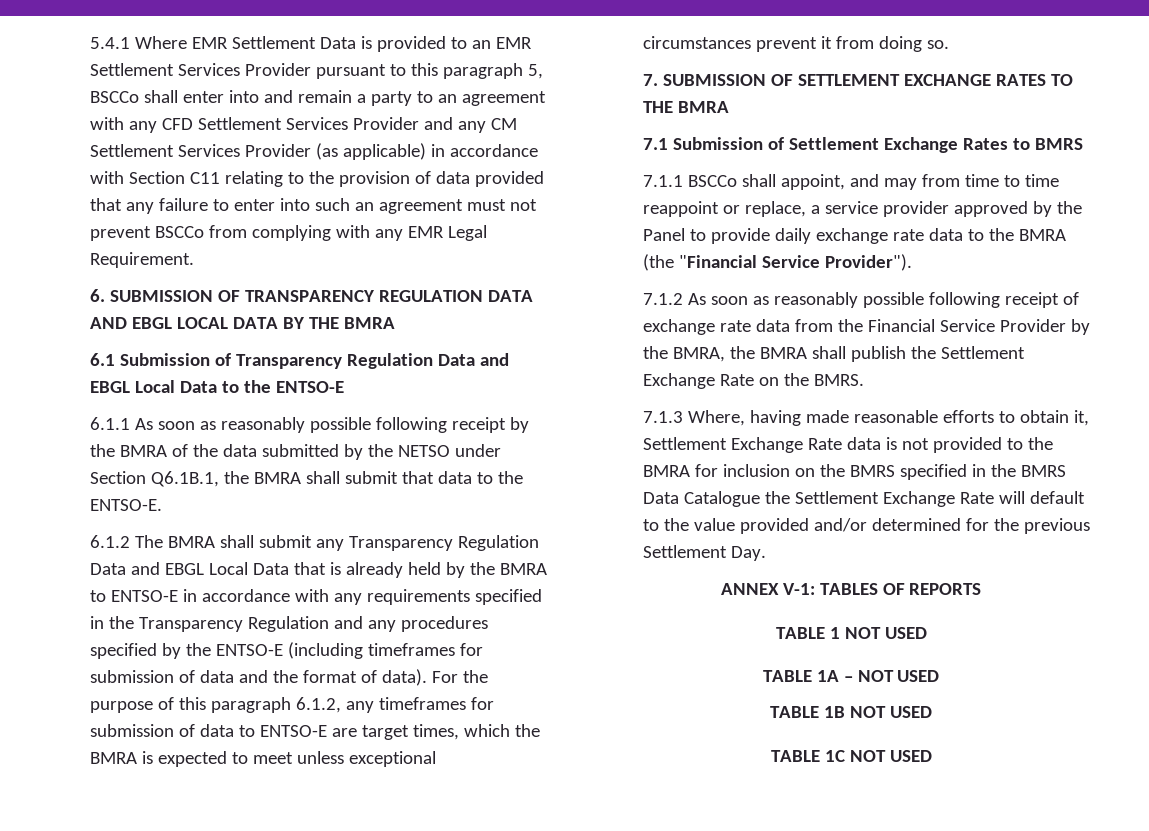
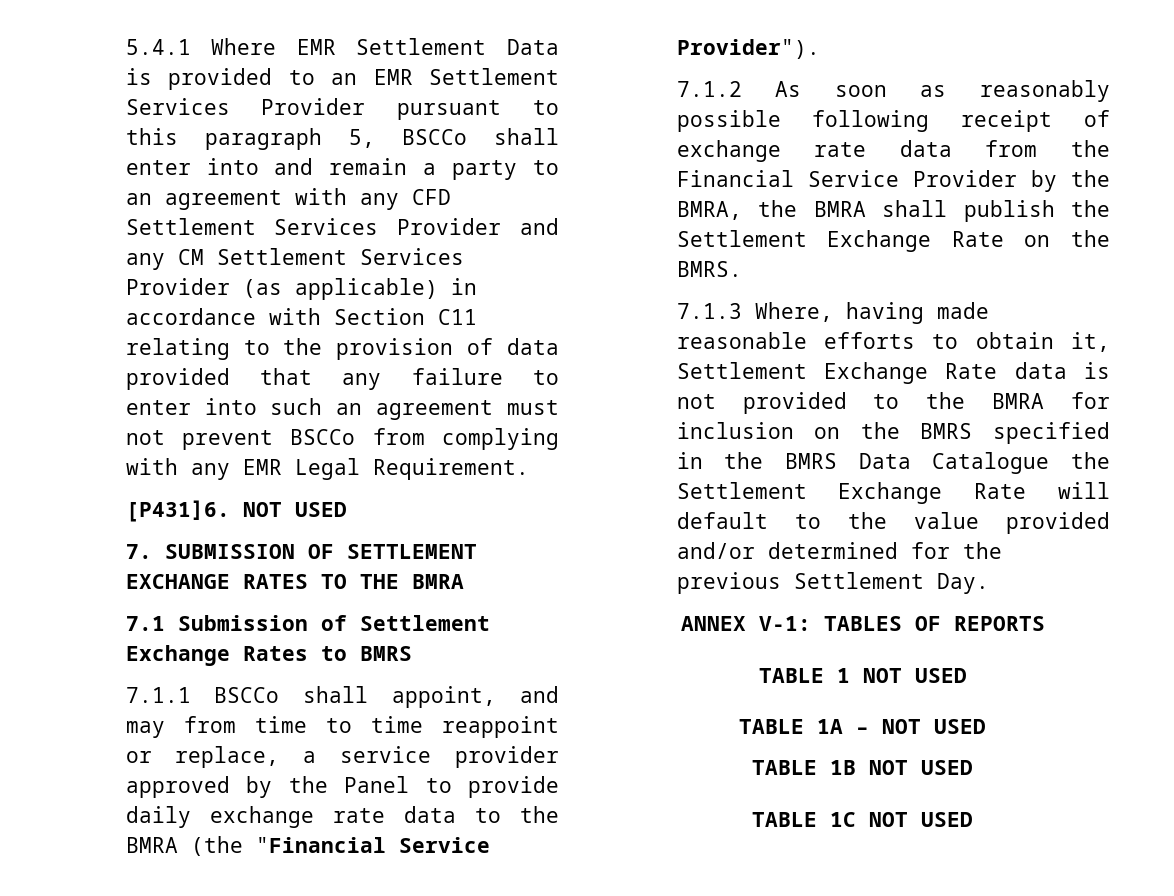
- 6. SUBMISSION OF TRANSPARENCY REGULATION DATA AND EBGL LOCAL DATA BY THE BMRA
- 6.1 Submission of Transparency Regulation Data and EBGL Local Data to the ENTSO-E
- 6.1.1 As soon as reasonably possible following receipt by the BMRA of the data submitted by the NETSO under Section Q6.1B.1, the BMRA shall submit that data to the ENTSO-E.
- 6.1.2 The BMRA shall submit any Transparency Regulation Data and EBGL Local Data that is already held by the BMRA to ENTSO-E in accordance with any requirements specified in the Transparency Regulation and any procedures specified by the ENTSO-E (including timeframes for submission of data and the format of data). For the purpose of this paragraph 6.1.2, any timeframes for submission of data to ENTSO-E are target times, which the BMRA is expected to meet unless exceptional circumstances prevent it from doing so.
+ [P431]6. NOT USED

